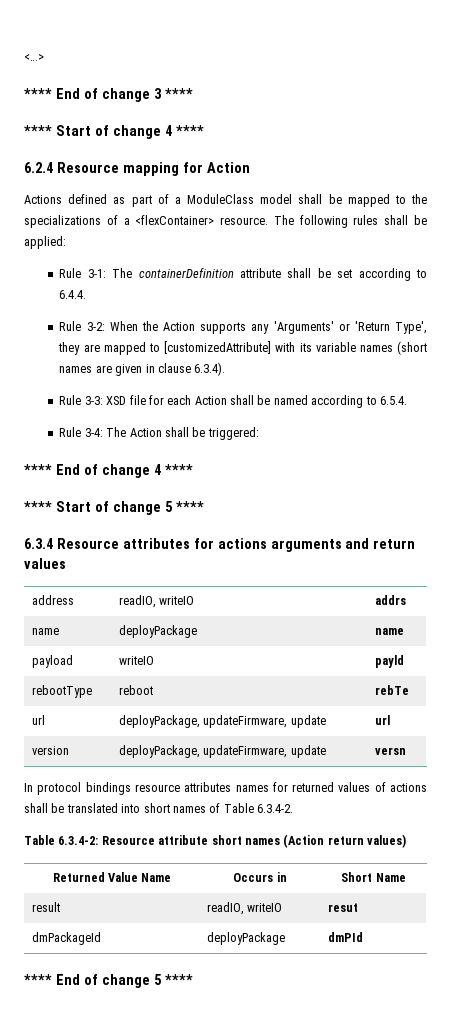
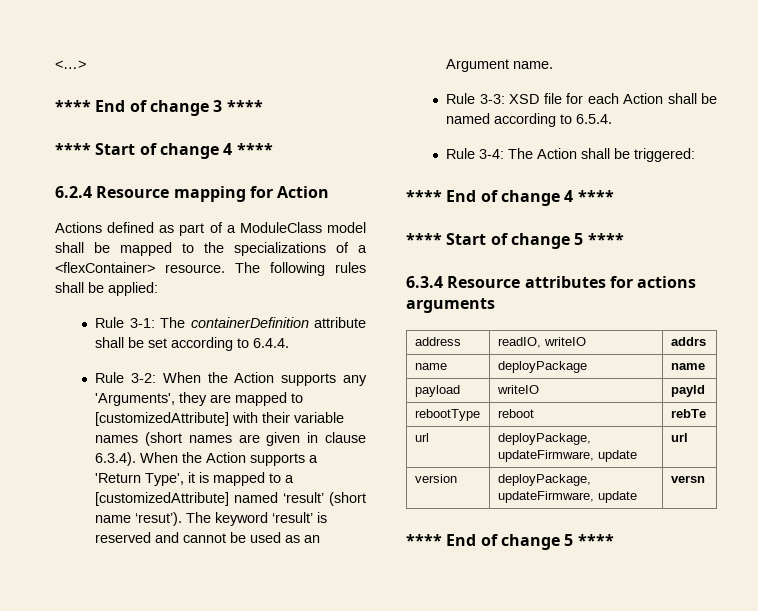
- Rule 3-2: When the Action supports any 'Arguments' or 'Return Type', they are mapped to [customizedAttribute] with its variable names (short names are given in clause 6.3.4).
+ Rule 3-2: When the Action supports any 'Arguments', they are mapped to [customizedAttribute] with their variable names (short names are given in clause 6.3.4). When the Action supports a 'Return Type', it is mapped to a [customizedAttribute] named ‘result’ (short name ‘resut’). The keyword ‘result’ is reserved and cannot be used as an Argument name.
- 6.3.4 Resource attributes for actions arguments and return values
+ 6.3.4 Resource attributes for actions arguments
- In protocol bindings resource attributes names for returned values of actions shall be translated into short names of Table 6.3.4-2.
- Table 6.3.4-2: Resource attribute short names (Action return values)
- Returned Value Name | Occurs in | Short Name
- result | readIO, writeIO | resut
- dmPackageId | deployPackage | dmPId

